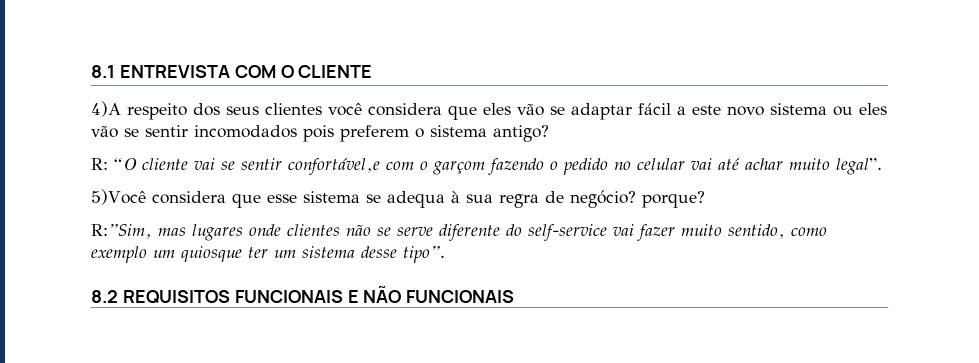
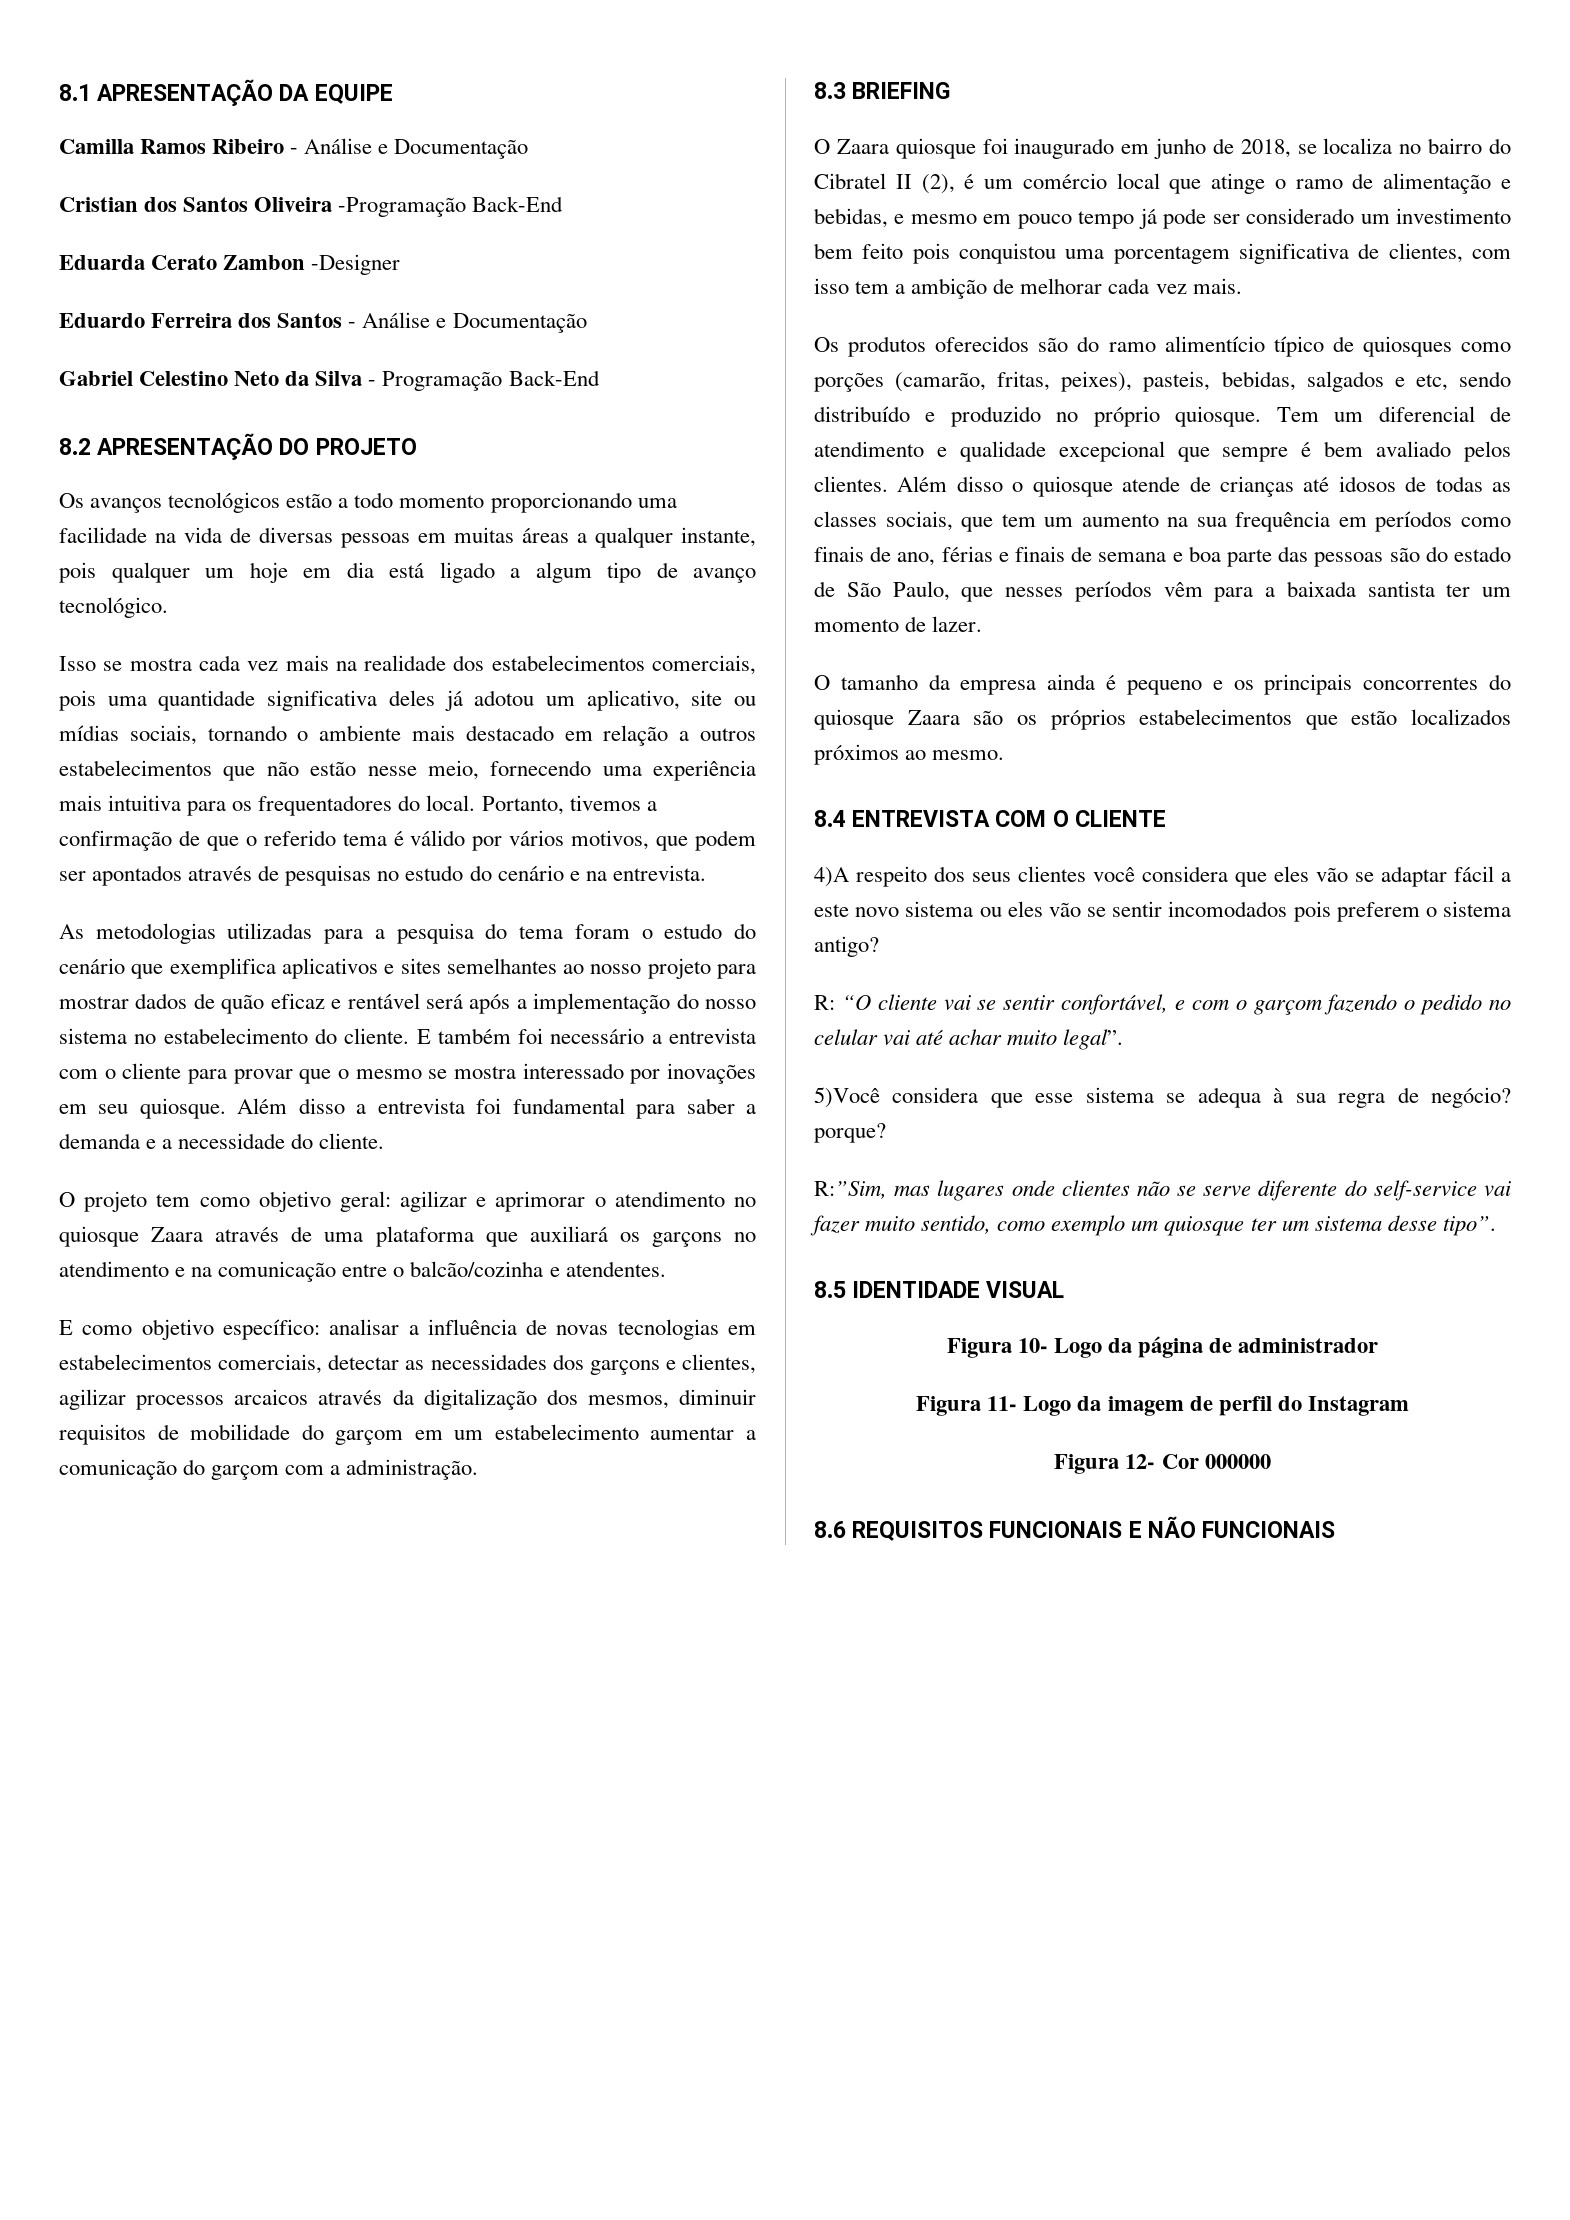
- 8.1 ENTREVISTA COM O CLIENTE
+ 8.1 APRESENTAÇÃO DA EQUIPE
+ Camilla Ramos Ribeiro - Análise e Documentação
+ Cristian dos Santos Oliveira -Programação Back-End
+ Eduarda Cerato Zambon -Designer
+ Eduardo Ferreira dos Santos - Análise e Documentação
+ Gabriel Celestino Neto da Silva - Programação Back-End
+ 8.2 APRESENTAÇÃO DO PROJETO
+ Os avanços tecnológicos estão a todo momento proporcionando uma facilidade na vida de diversas pessoas em muitas áreas a qualquer instante, pois qualquer um hoje em dia está ligado a algum tipo de avanço tecnológico.
+ Isso se mostra cada vez mais na realidade dos estabelecimentos comerciais, pois uma quantidade significativa deles já adotou um aplicativo, site ou mídias sociais, tornando o ambiente mais destacado em relação a outros estabelecimentos que não estão nesse meio, fornecendo uma experiência mais intuitiva para os frequentadores do local. Portanto, tivemos a confirmação de que o referido tema é válido por vários motivos, que podem ser apontados através de pesquisas no estudo do cenário e na entrevista.
+ As metodologias utilizadas para a pesquisa do tema foram o estudo do cenário que exemplifica aplicativos e sites semelhantes ao nosso projeto para mostrar dados de quão eficaz e rentável será após a implementação do nosso sistema no estabelecimento do cliente. E também foi necessário a entrevista com o cliente para provar que o mesmo se mostra interessado por inovações em seu quiosque. Além disso a entrevista foi fundamental para saber a demanda e a necessidade do cliente.
+ O projeto tem como objetivo geral: agilizar e aprimorar o atendimento no quiosque Zaara através de uma plataforma que auxiliará os garçons no atendimento e na comunicação entre o balcão/cozinha e atendentes.
+ E como objetivo específico: analisar a influência de novas tecnologias em estabelecimentos comerciais, detectar as necessidades dos garçons e clientes, agilizar processos arcaicos através da digitalização dos mesmos, diminuir requisitos de mobilidade do garçom em um estabelecimento aumentar a comunicação do garçom com a administração.
+ 8.3 BRIEFING
+ O Zaara quiosque foi inaugurado em junho de 2018, se localiza no bairro do Cibratel II (2), é um comércio local que atinge o ramo de alimentação e bebidas, e mesmo em pouco tempo já pode ser considerado um investimento bem feito pois conquistou uma porcentagem significativa de clientes, com isso tem a ambição de melhorar cada vez mais.
+ Os produtos oferecidos são do ramo alimentício típico de quiosques como porções (camarão, fritas, peixes), pasteis, bebidas, salgados e etc, sendo distribuído e produzido no próprio quiosque. Tem um diferencial de atendimento e qualidade excepcional que sempre é bem avaliado pelos clientes. Além disso o quiosque atende de crianças até idosos de todas as classes sociais, que tem um aumento na sua frequência em períodos como finais de ano, férias e finais de semana e boa parte das pessoas são do estado de São Paulo, que nesses períodos vêm para a baixada santista ter um momento de lazer.
+ O tamanho da empresa ainda é pequeno e os principais concorrentes do quiosque Zaara são os próprios estabelecimentos que estão localizados próximos ao mesmo.
+ 8.4 ENTREVISTA COM O CLIENTE
- R: “O cliente vai se sentir confortável,e com o garçom fazendo o pedido no celular vai até achar muito legal”.
+ R: “O cliente vai se sentir confortável, e com o garçom fazendo o pedido no celular vai até achar muito legal”.
- 8.2 REQUISITOS FUNCIONAIS E NÃO FUNCIONAIS
+ 8.5 IDENTIDADE VISUAL
+ Figura 10- Logo da página de administrador
+ Figura 11- Logo da imagem de perfil do Instagram
+ Figura 12- Cor 000000
+ 8.6 REQUISITOS FUNCIONAIS E NÃO FUNCIONAIS

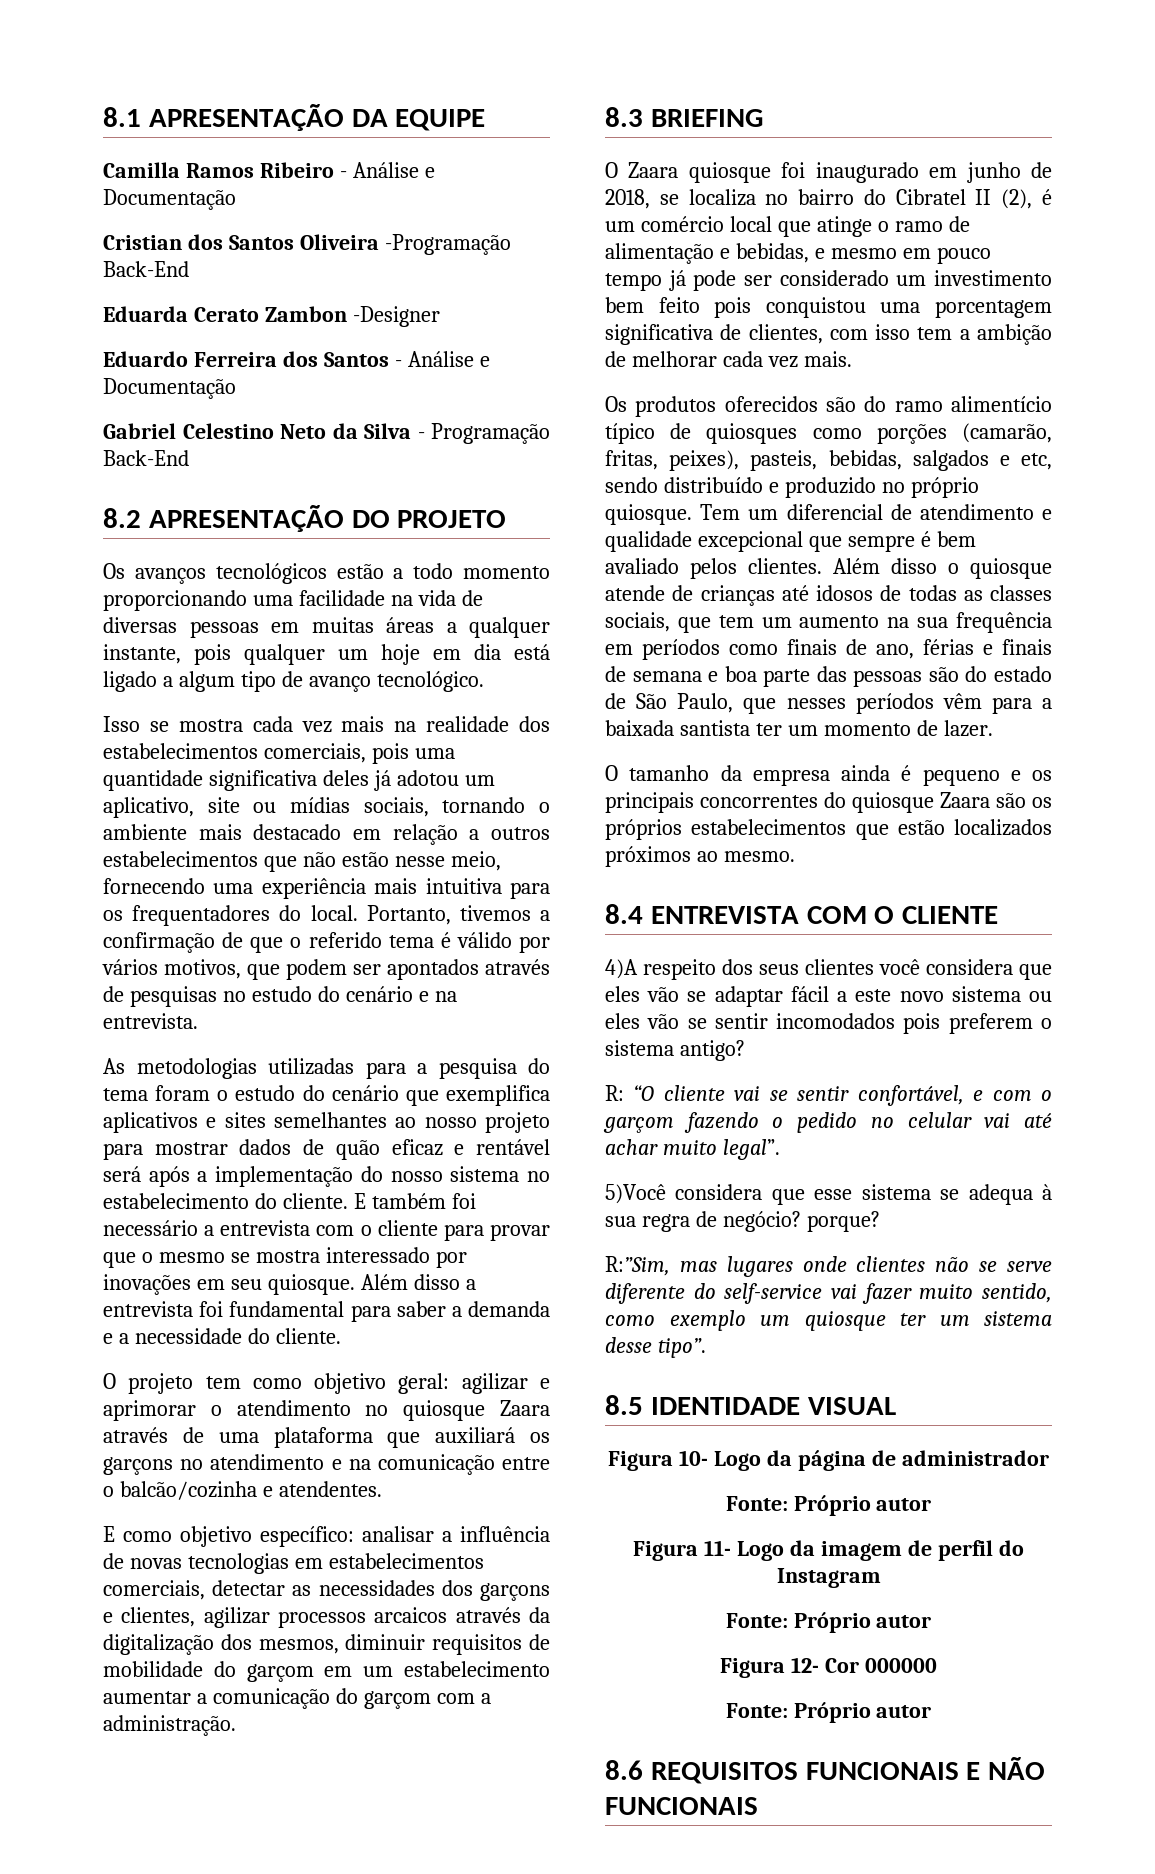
  Figura 10- Logo da página de administrador
+ Fonte: Próprio autor
  Figura 11- Logo da imagem de perfil do Instagram
+ Fonte: Próprio autor
  Figura 12- Cor 000000
+ Fonte: Próprio autor

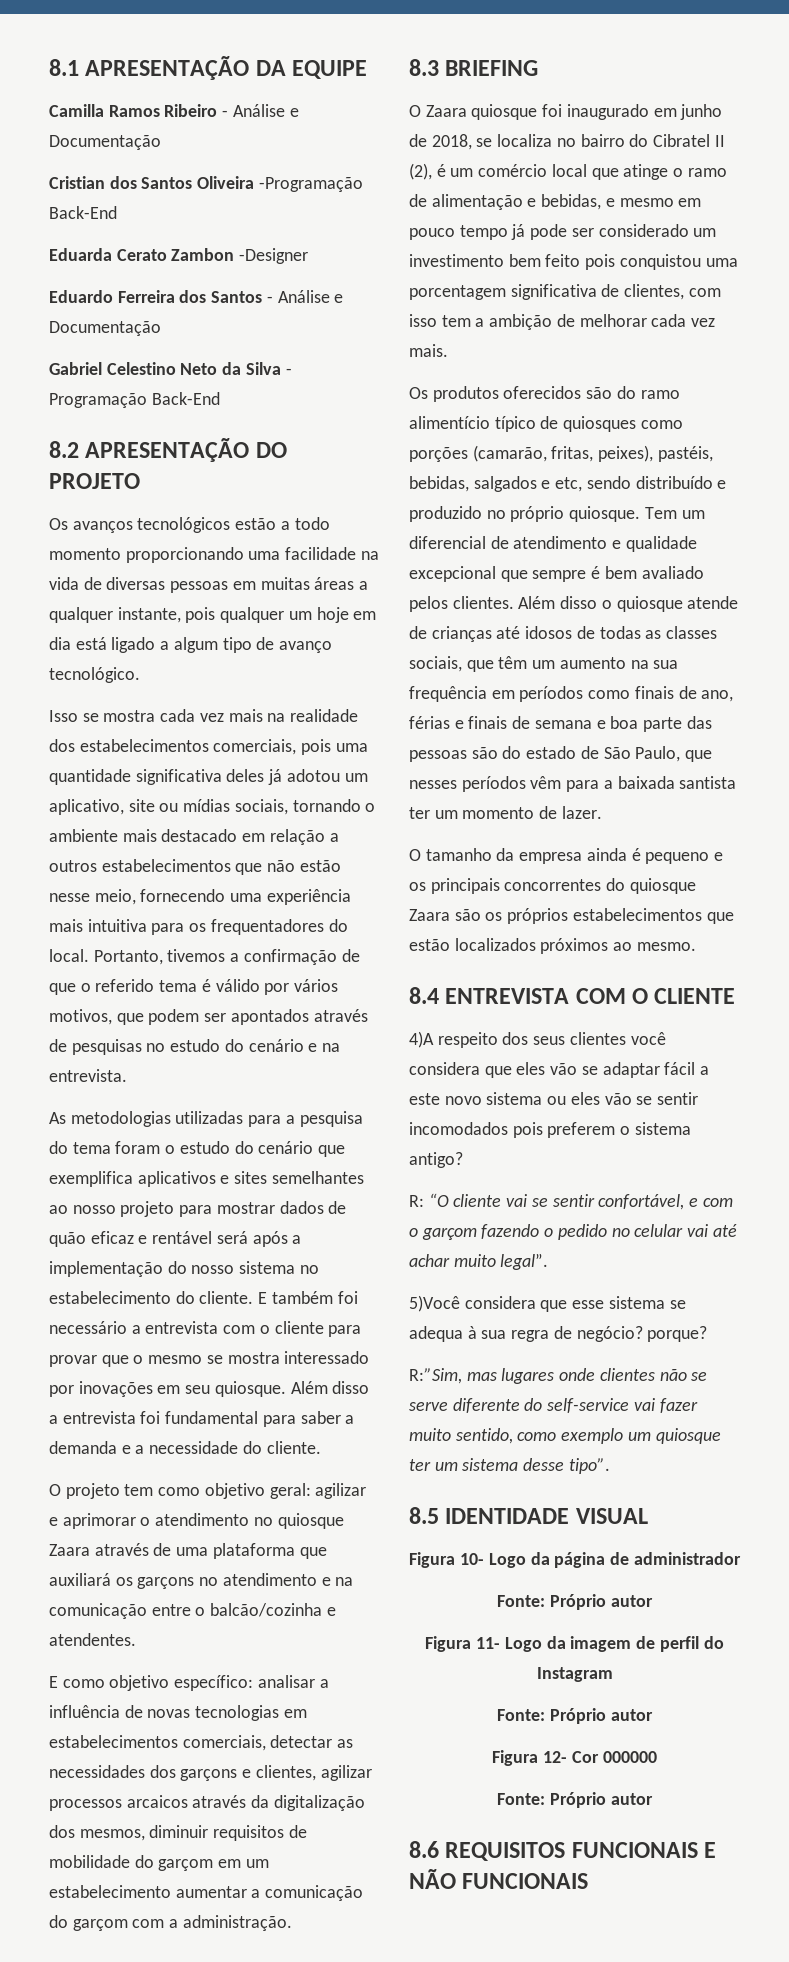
- Os produtos oferecidos são do ramo alimentício típico de quiosques como porções (camarão, fritas, peixes), pasteis, bebidas, salgados e etc, sendo distribuído e produzido no próprio quiosque.
+ Os produtos oferecidos são do ramo alimentício típico de quiosques como porções (camarão, fritas, peixes), pastéis, bebidas, salgados e etc, sendo distribuído e produzido no próprio quiosque.
- Além disso o quiosque atende de crianças até idosos de todas as classes sociais, que tem um aumento na sua frequência em períodos como finais de ano, férias e finais de semana e boa parte das pessoas são do estado de São Paulo, que nesses períodos vêm para a baixada santista ter um momento de lazer.
+ Além disso o quiosque atende de crianças até idosos de todas as classes sociais, que têm um aumento na sua frequência em períodos como finais de ano, férias e finais de semana e boa parte das pessoas são do estado de São Paulo, que nesses períodos vêm para a baixada santista ter um momento de lazer.

